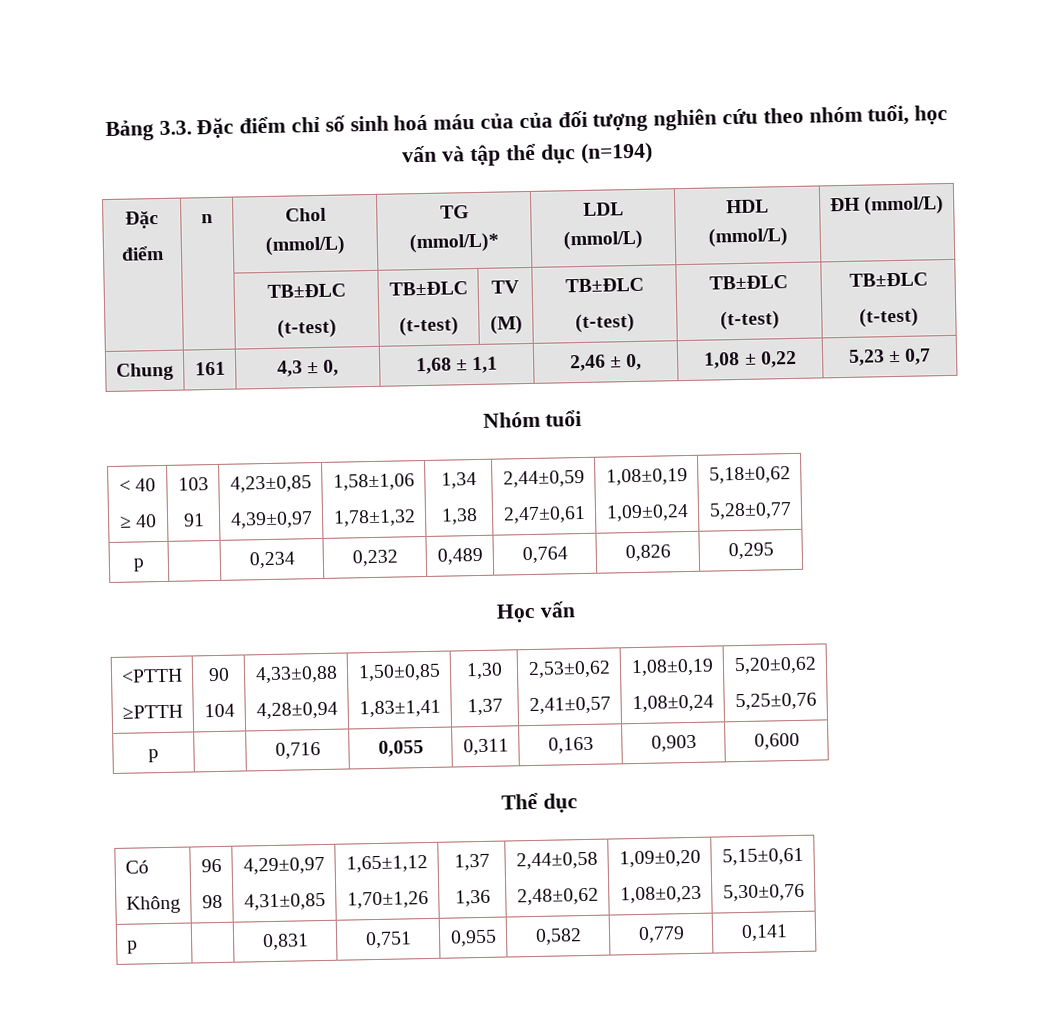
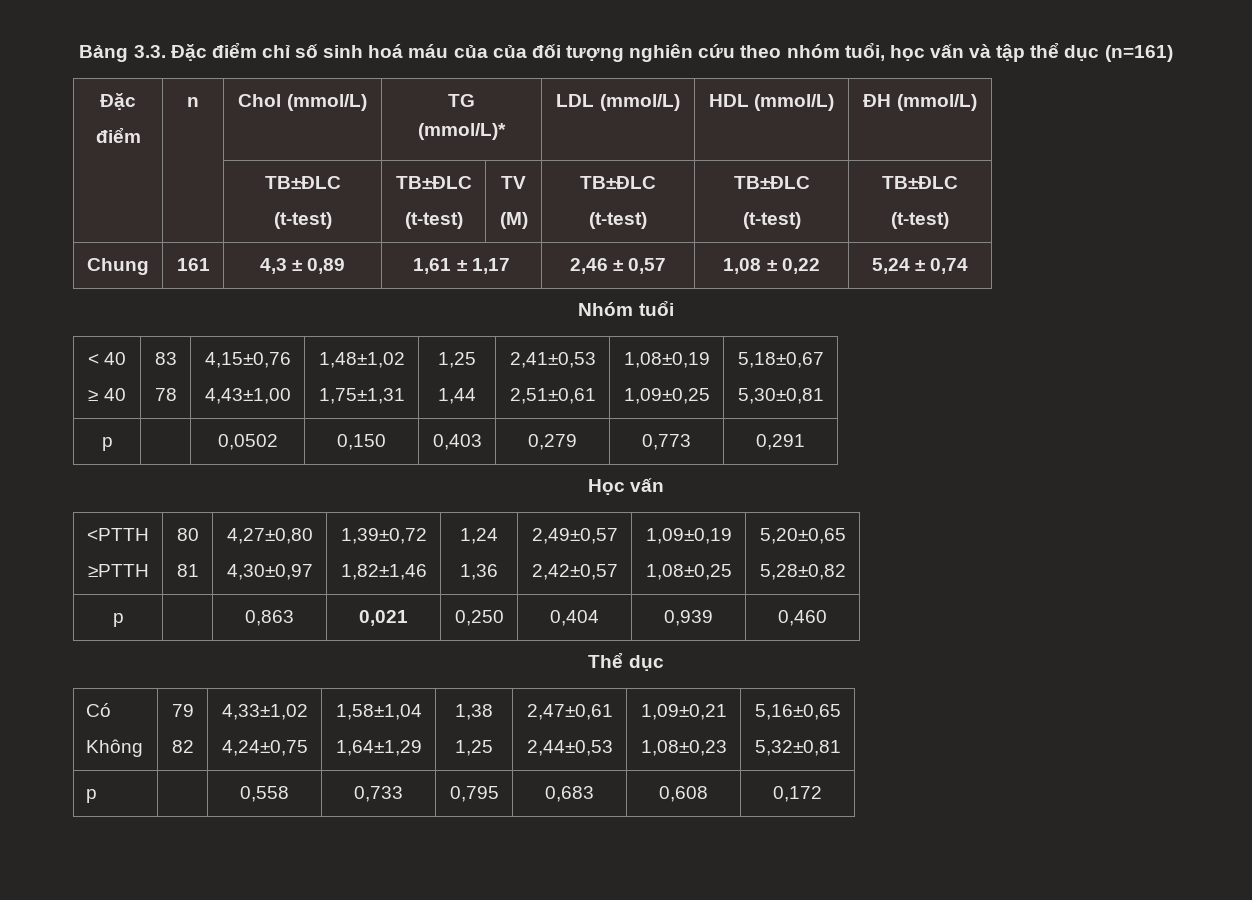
- Bảng 3.3. Đặc điểm chỉ số sinh hoá máu của của đối tượng nghiên cứu theo nhóm tuổi, học vấn và tập thể dục (n=194)
+ Bảng 3.3. Đặc điểm chỉ số sinh hoá máu của của đối tượng nghiên cứu theo nhóm tuổi, học vấn và tập thể dục (n=161)
- Chung | 161 | 4,3 ± 0, | 1,68 ± 1,1 | 2,46 ± 0, | 1,08 ± 0,22 | 5,23 ± 0,7
+ Chung | 161 | 4,3 ± 0,89 | 1,61 ± 1,17 | 2,46 ± 0,57 | 1,08 ± 0,22 | 5,24 ± 0,74
  < 40
- ≥ 40 | 103
- 91 | 4,23±0,85
- 4,39±0,97 | 1,58±1,06
- 1,78±1,32 | 1,34
- 1,38 | 2,44±0,59
- 2,47±0,61 | 1,08±0,19
- 1,09±0,24 | 5,18±0,62
- 5,28±0,77
- p | | 0,234 | 0,232 | 0,489 | 0,764 | 0,826 | 0,295
+ ≥ 40 | 83
+ 78 | 4,15±0,76
+ 4,43±1,00 | 1,48±1,02
+ 1,75±1,31 | 1,25
+ 1,44 | 2,41±0,53
+ 2,51±0,61 | 1,08±0,19
+ 1,09±0,25 | 5,18±0,67
+ 5,30±0,81
+ p | | 0,0502 | 0,150 | 0,403 | 0,279 | 0,773 | 0,291
  Học vấn
  <PTTH
- ≥PTTH | 90
- 104 | 4,33±0,88
- 4,28±0,94 | 1,50±0,85
- 1,83±1,41 | 1,30
- 1,37 | 2,53±0,62
- 2,41±0,57 | 1,08±0,19
- 1,08±0,24 | 5,20±0,62
- 5,25±0,76
- p | | 0,716 | 0,055 | 0,311 | 0,163 | 0,903 | 0,600
+ ≥PTTH | 80
+ 81 | 4,27±0,80
+ 4,30±0,97 | 1,39±0,72
+ 1,82±1,46 | 1,24
+ 1,36 | 2,49±0,57
+ 2,42±0,57 | 1,09±0,19
+ 1,08±0,25 | 5,20±0,65
+ 5,28±0,82
+ p | | 0,863 | 0,021 | 0,250 | 0,404 | 0,939 | 0,460
  Thể dục
  Có
- Không | 96
- 98 | 4,29±0,97
- 4,31±0,85 | 1,65±1,12
- 1,70±1,26 | 1,37
- 1,36 | 2,44±0,58
- 2,48±0,62 | 1,09±0,20
- 1,08±0,23 | 5,15±0,61
- 5,30±0,76
- p | | 0,831 | 0,751 | 0,955 | 0,582 | 0,779 | 0,141
+ Không | 79
+ 82 | 4,33±1,02
+ 4,24±0,75 | 1,58±1,04
+ 1,64±1,29 | 1,38
+ 1,25 | 2,47±0,61
+ 2,44±0,53 | 1,09±0,21
+ 1,08±0,23 | 5,16±0,65
+ 5,32±0,81
+ p | | 0,558 | 0,733 | 0,795 | 0,683 | 0,608 | 0,172

